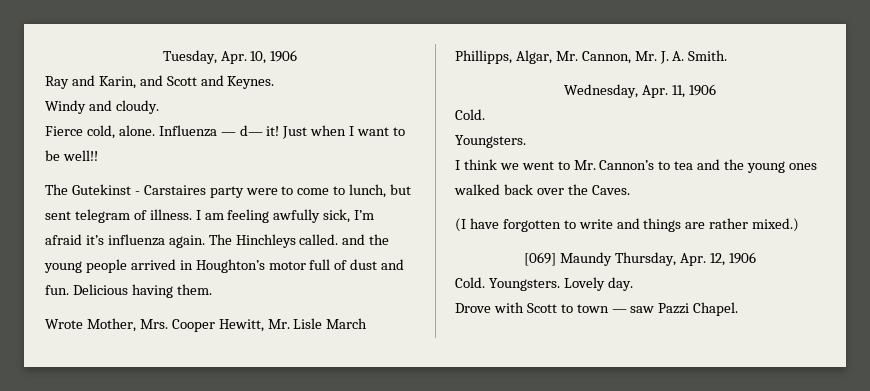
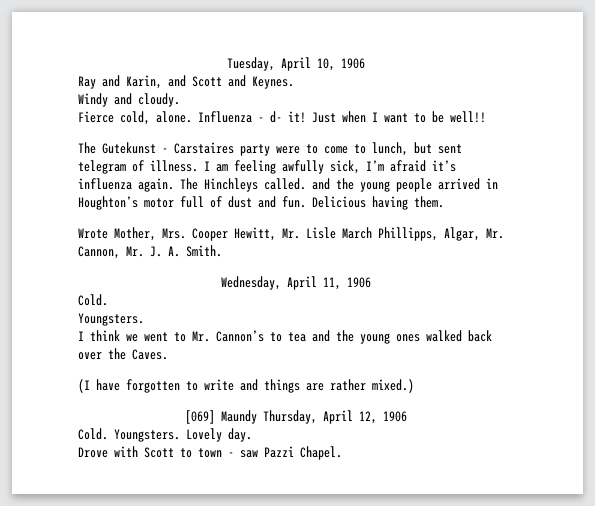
- Tuesday, Apr. 10, 1906
+ Tuesday, April 10, 1906
- Influenza — d— it!
+ Influenza - d- it!
- The Gutekinst - Carstaires party were to come to lunch, but sent telegram of illness.
+ The Gutekunst - Carstaires party were to come to lunch, but sent telegram of illness.
- Wednesday, Apr. 11, 1906
+ Wednesday, April 11, 1906
- [069] Maundy Thursday, Apr. 12, 1906
+ [069] Maundy Thursday, April 12, 1906
- Drove with Scott to town — saw Pazzi Chapel.
+ Drove with Scott to town - saw Pazzi Chapel.

